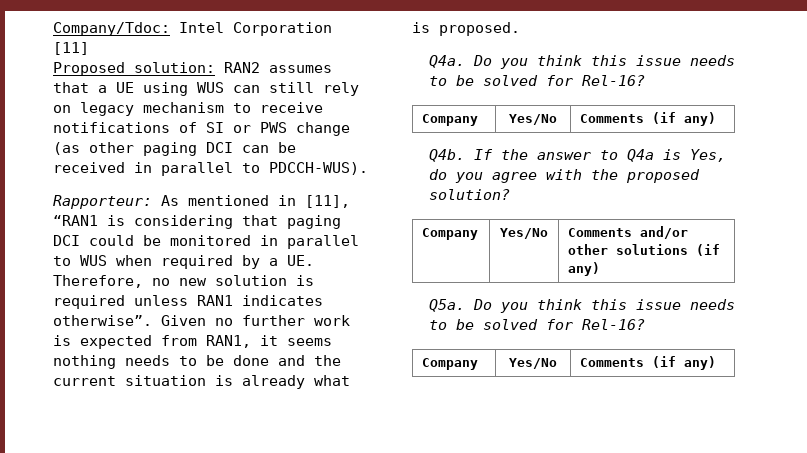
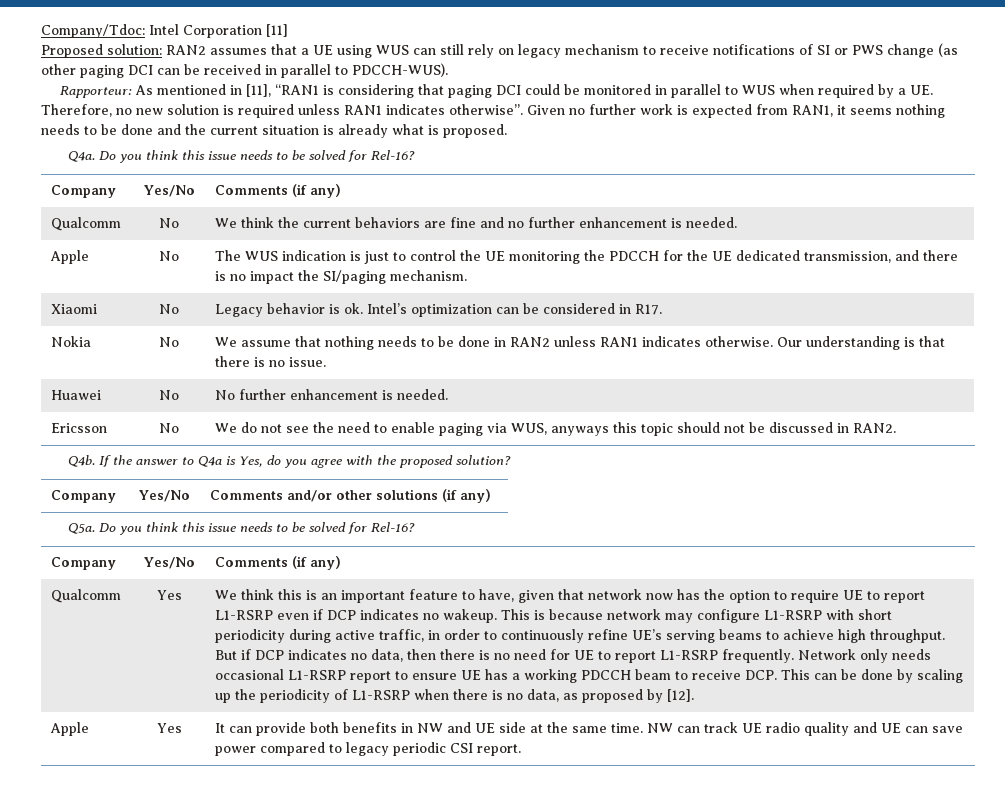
+ Qualcomm | No | We think the current behaviors are fine and no further enhancement is needed.
+ Apple | No | The WUS indication is just to control the UE monitoring the PDCCH for the UE dedicated transmission, and there is no impact the SI/paging mechanism.
+ Xiaomi | No | Legacy behavior is ok. Intel’s optimization can be considered in R17.
+ Nokia | No | We assume that nothing needs to be done in RAN2 unless RAN1 indicates otherwise. Our understanding is that there is no issue.
+ Huawei | No | No further enhancement is needed.
+ Ericsson | No | We do not see the need to enable paging via WUS, anyways this topic should not be discussed in RAN2.
+ Qualcomm | Yes | We think this is an important feature to have, given that network now has the option to require UE to report L1-RSRP even if DCP indicates no wakeup. This is because network may configure L1-RSRP with short periodicity during active traffic, in order to continuously refine UE’s serving beams to achieve high throughput. But if DCP indicates no data, then there is no need for UE to report L1-RSRP frequently. Network only needs occasional L1-RSRP report to ensure UE has a working PDCCH beam to receive DCP. This can be done by scaling up the periodicity of L1-RSRP when there is no data, as proposed by [12].
+ Apple | Yes | It can provide both benefits in NW and UE side at the same time. NW can track UE radio quality and UE can save power compared to legacy periodic CSI report.

